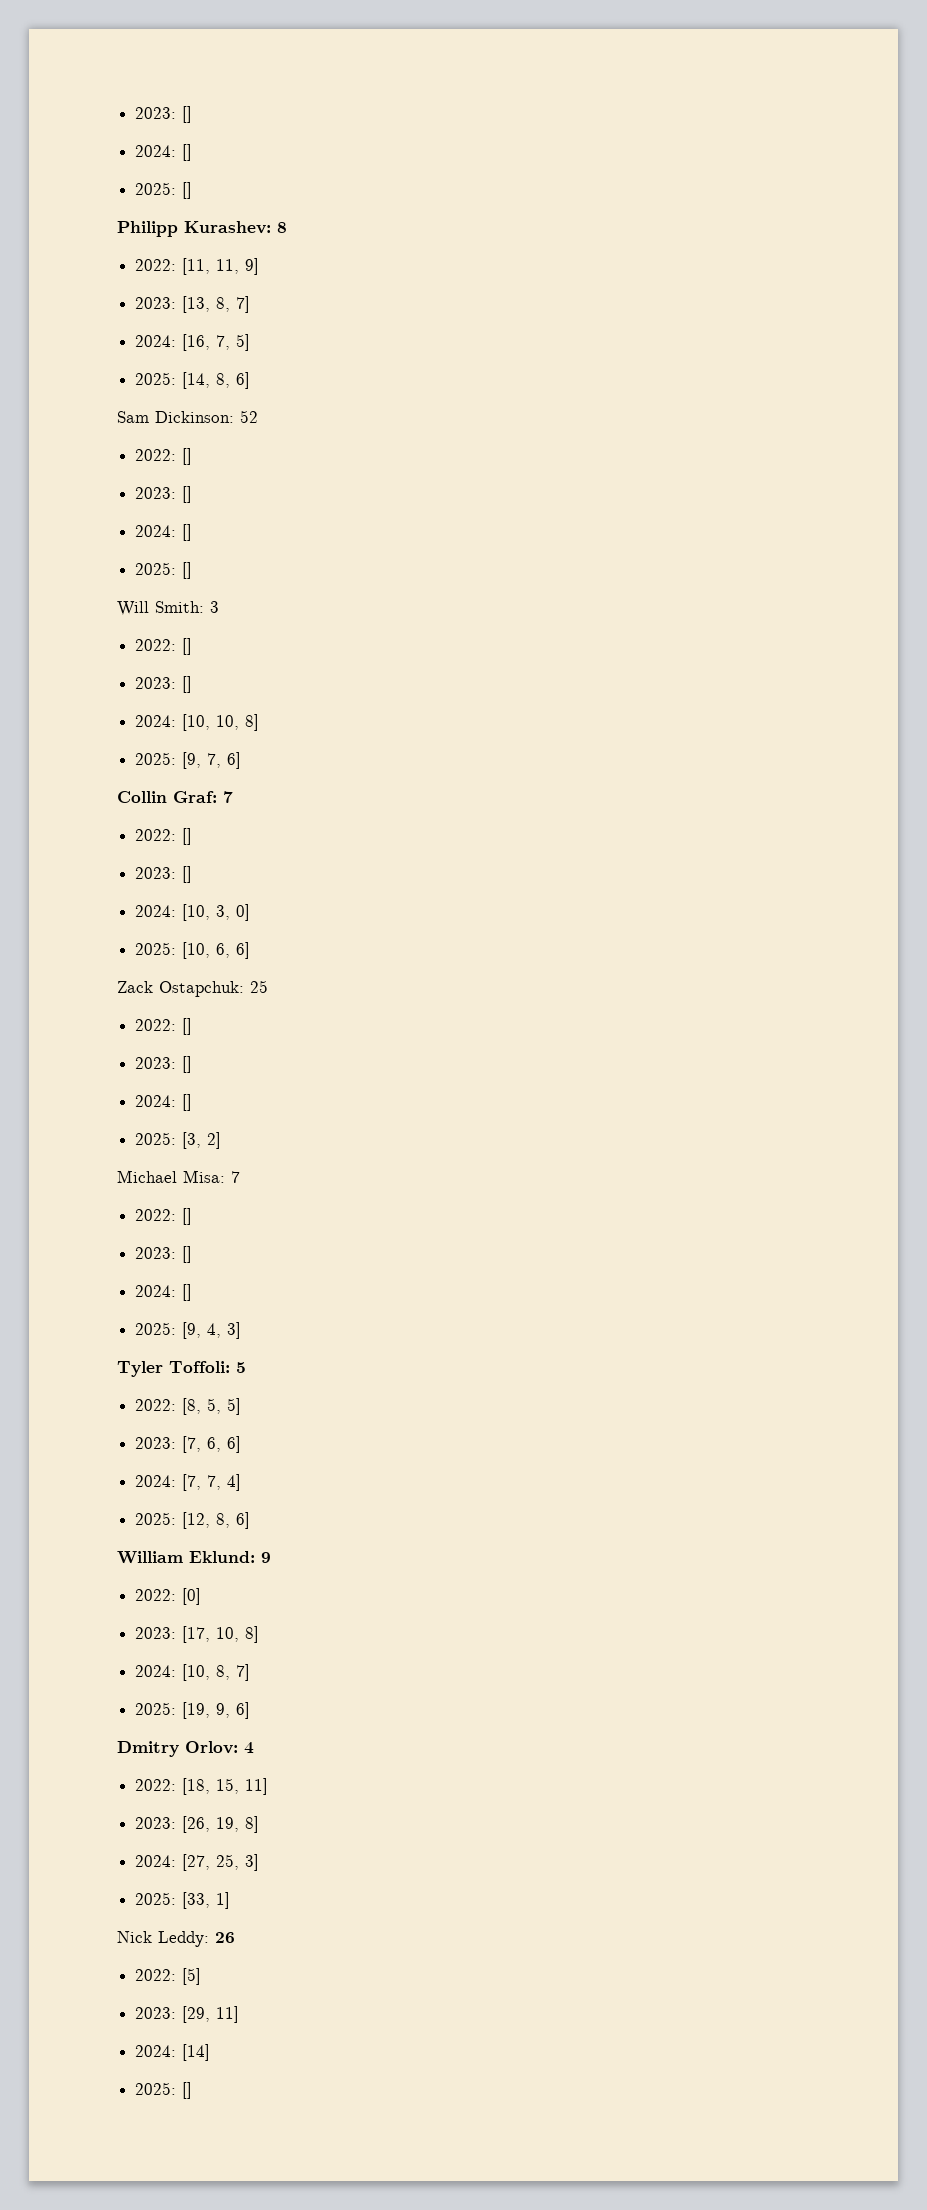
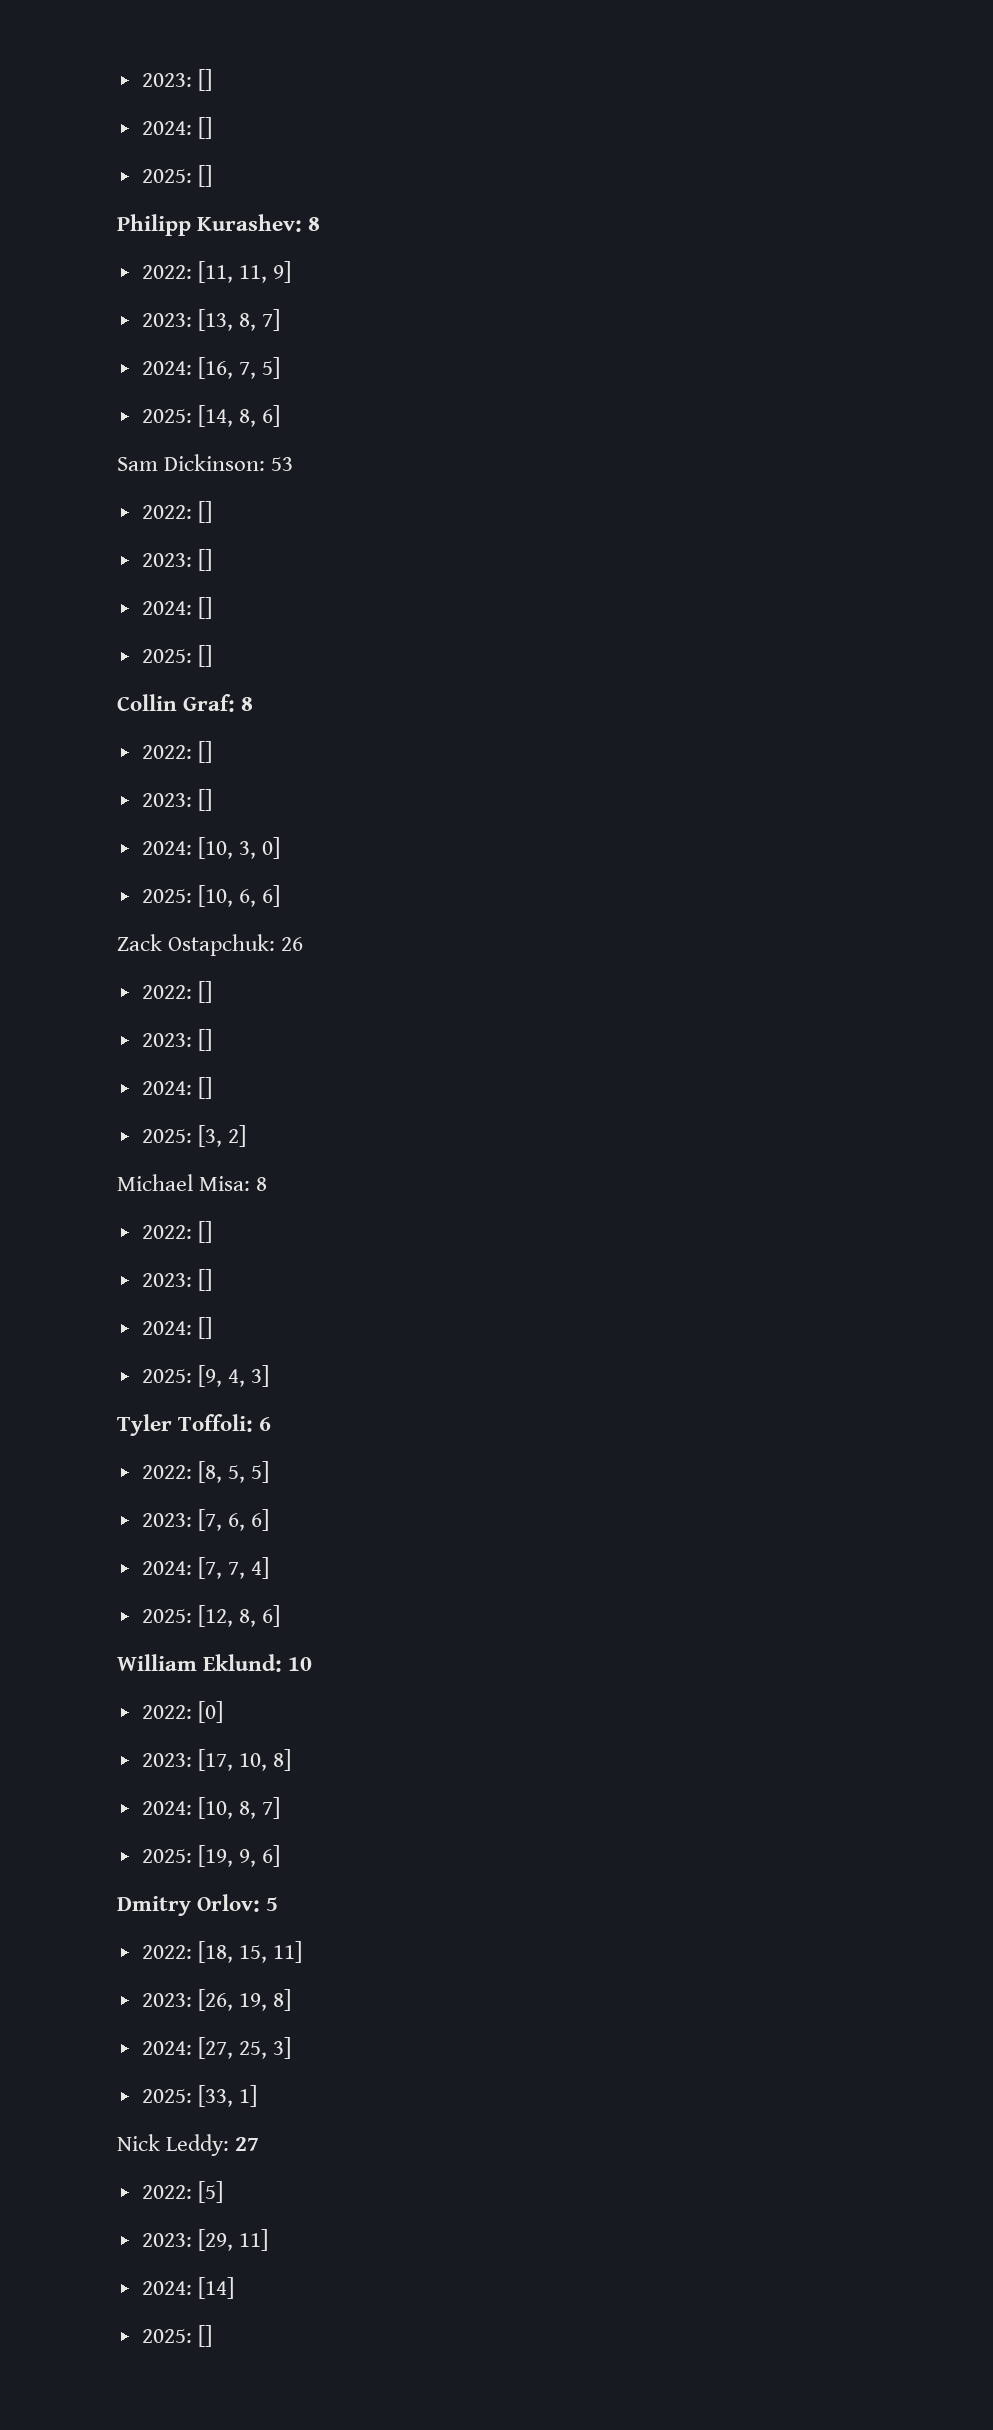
- Sam Dickinson: 52
+ Sam Dickinson: 53
- Will Smith: 3
- 2022: []
- 2023: []
- 2024: [10, 10, 8]
- 2025: [9, 7, 6]
- Collin Graf: 7
+ Collin Graf: 8
- Zack Ostapchuk: 25
+ Zack Ostapchuk: 26
- Michael Misa: 7
+ Michael Misa: 8
- Tyler Toffoli: 5
+ Tyler Toffoli: 6
- William Eklund: 9
+ William Eklund: 10
- Dmitry Orlov: 4
+ Dmitry Orlov: 5
- Nick Leddy: 26
+ Nick Leddy: 27

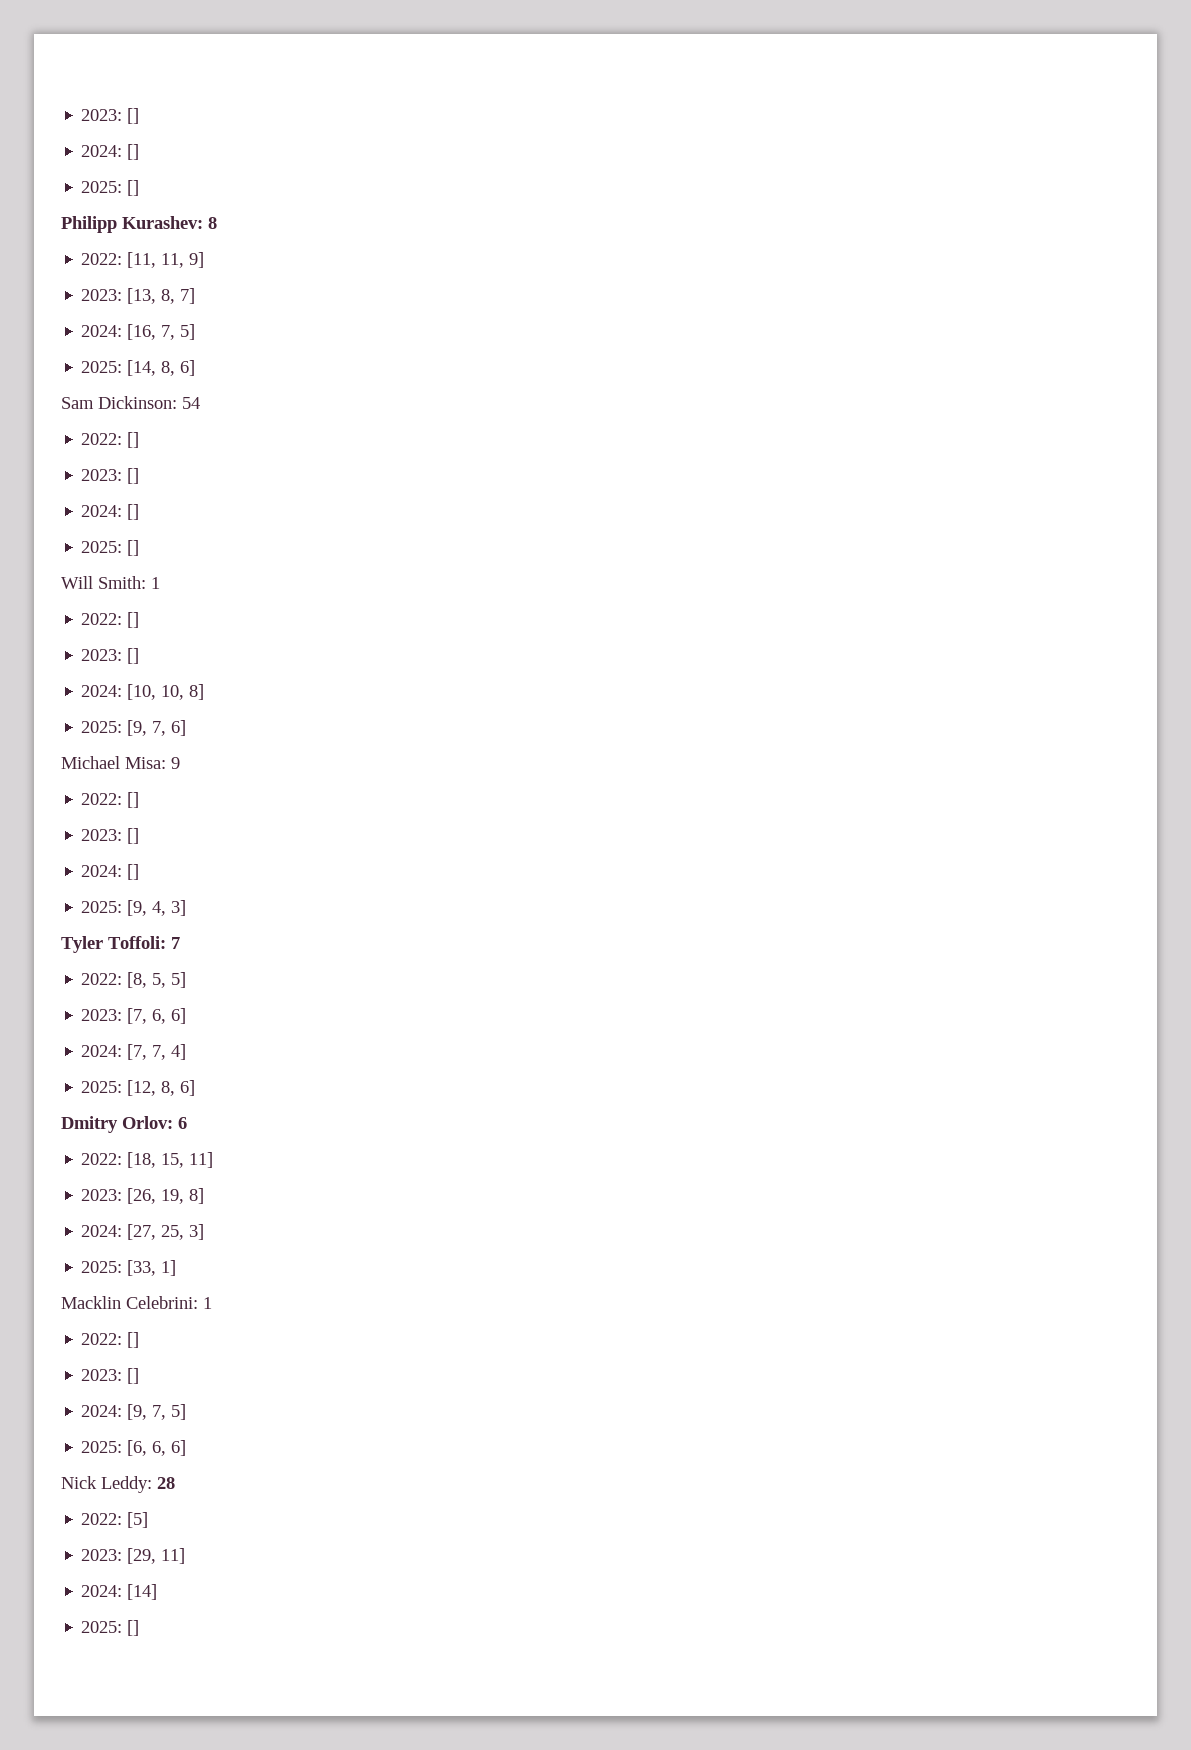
- Sam Dickinson: 53
+ Sam Dickinson: 54
- Collin Graf: 8
+ Will Smith: 1
- 2024: [10, 3, 0]
- 2025: [10, 6, 6]
- Zack Ostapchuk: 26
- 2022: []
- 2023: []
- 2024: []
- 2025: [3, 2]
+ 2024: [10, 10, 8]
+ 2025: [9, 7, 6]
- Michael Misa: 8
+ Michael Misa: 9
- Tyler Toffoli: 6
+ Tyler Toffoli: 7
- William Eklund: 10
- 2022: [0]
- 2023: [17, 10, 8]
- 2024: [10, 8, 7]
- 2025: [19, 9, 6]
- Dmitry Orlov: 5
+ Dmitry Orlov: 6
+ Macklin Celebrini: 1
+ 2022: []
+ 2023: []
+ 2024: [9, 7, 5]
+ 2025: [6, 6, 6]
- Nick Leddy: 27
+ Nick Leddy: 28

